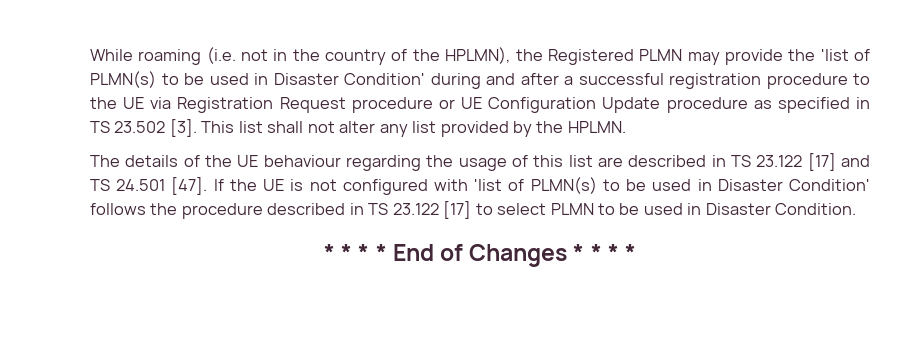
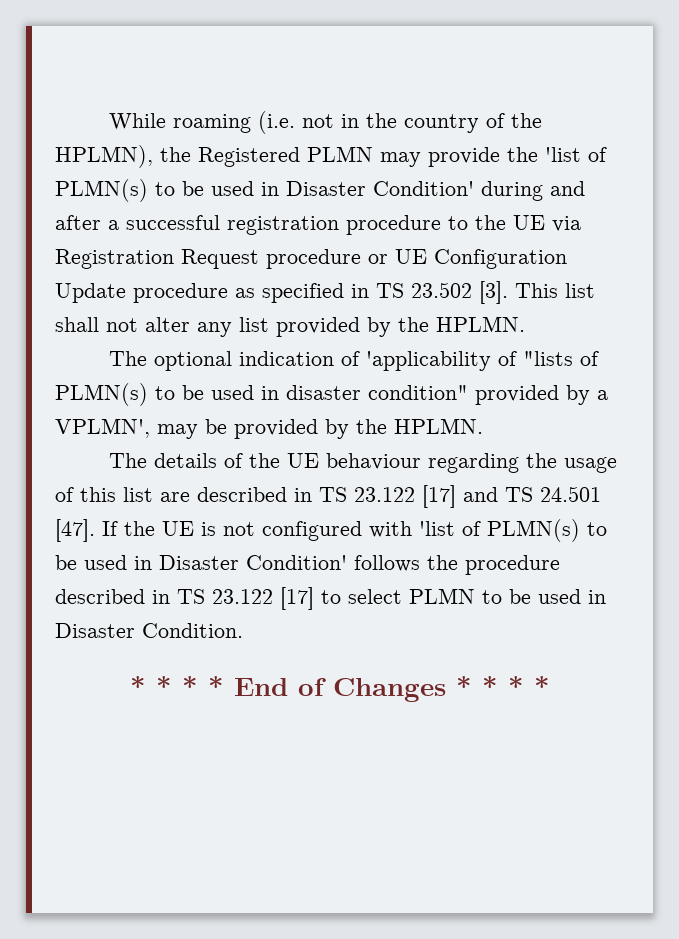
+ The optional indication of 'applicability of "lists of PLMN(s) to be used in disaster condition" provided by a VPLMN', may be provided by the HPLMN.

